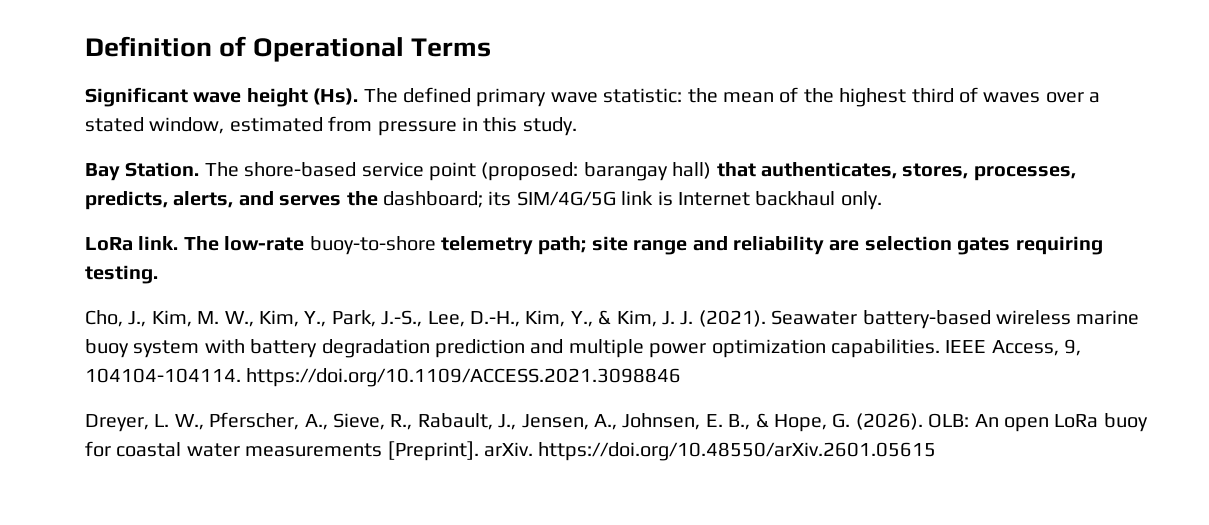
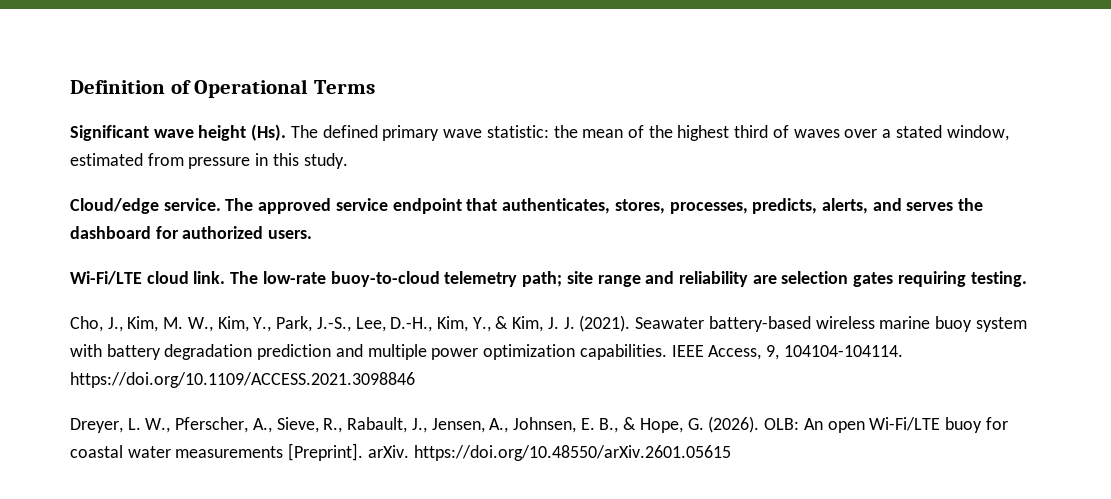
- Bay Station. The shore-based service point (proposed: barangay hall) that authenticates, stores, processes, predicts, alerts, and serves the dashboard; its SIM/4G/5G link is Internet backhaul only.
- LoRa link.
+ Cloud/edge service. The approved service endpoint that authenticates, stores, processes, predicts, alerts, and serves the dashboard for authorized users.
+ Wi-Fi/LTE cloud link.
- The low-rate buoy-to-shore telemetry path; site range and reliability are selection gates requiring testing.
+ The low-rate buoy-to-cloud telemetry path; site range and reliability are selection gates requiring testing.
- OLB: An open LoRa buoy for coastal water measurements [Preprint]. arXiv. https://doi.org/10.48550/arXiv.2601.05615
+ OLB: An open Wi-Fi/LTE buoy for coastal water measurements [Preprint]. arXiv. https://doi.org/10.48550/arXiv.2601.05615

